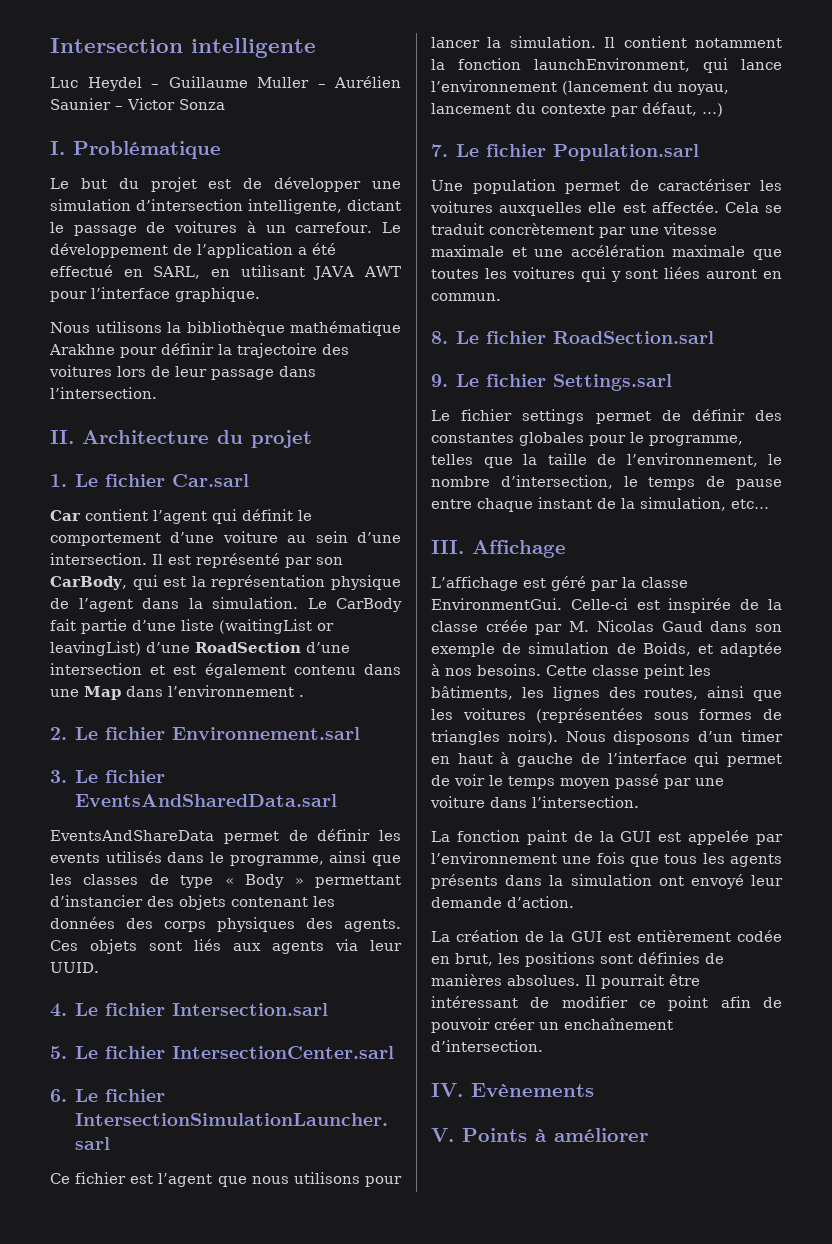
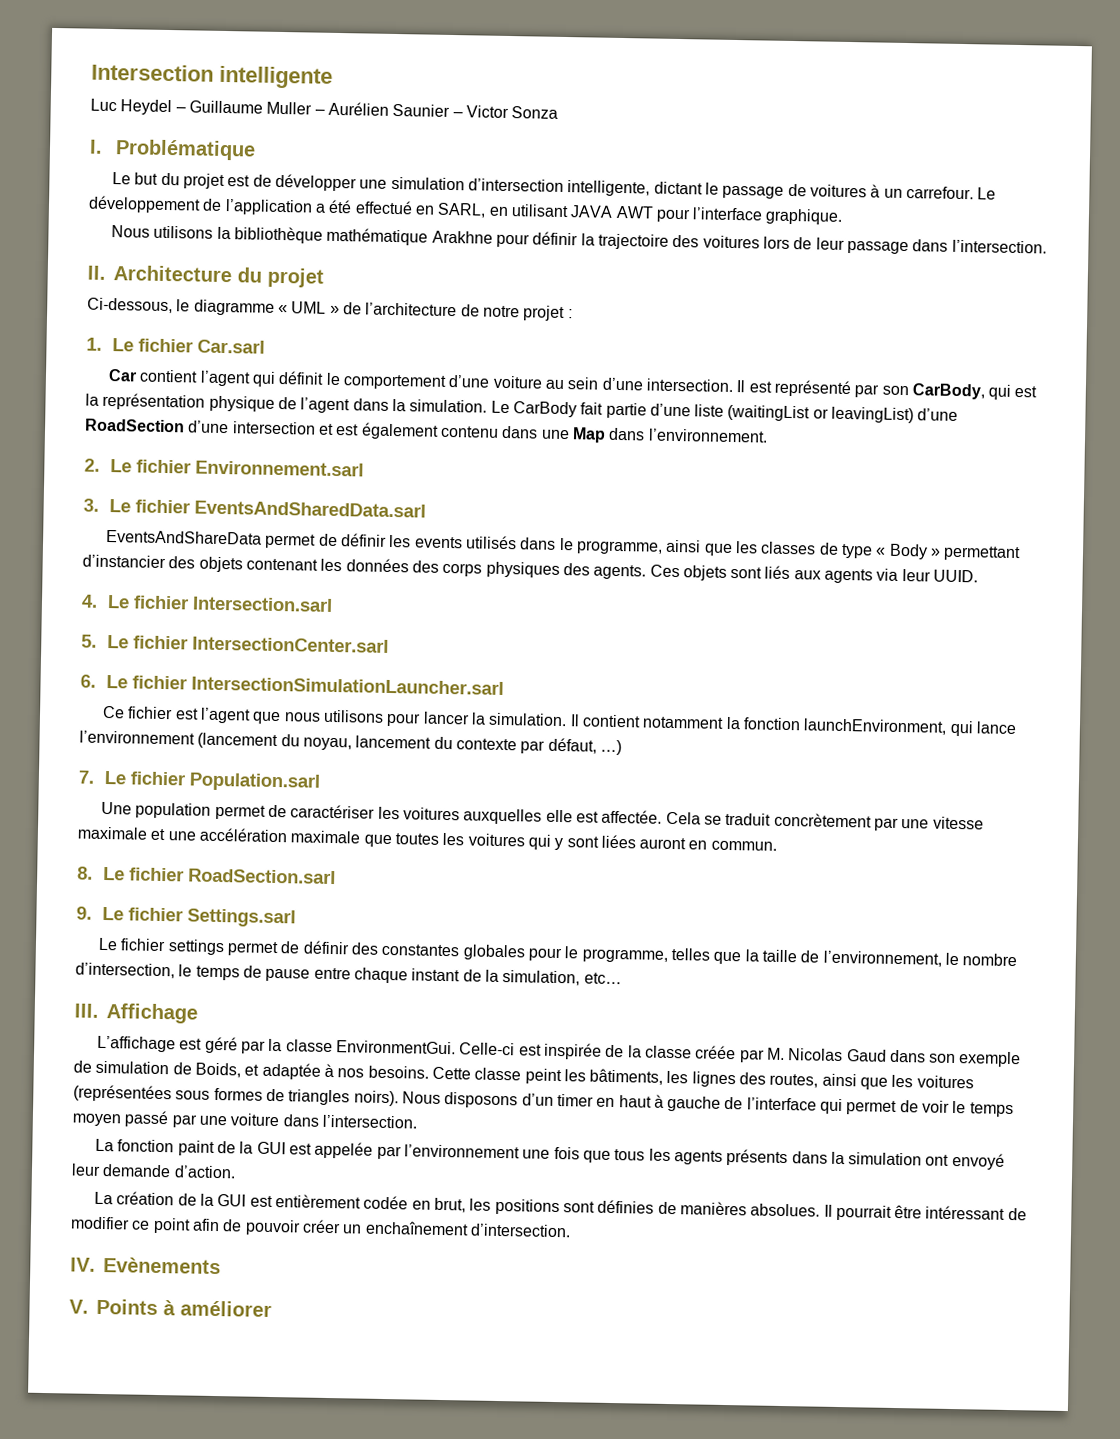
+ Ci-dessous, le diagramme « UML » de l’architecture de notre projet :
- Le CarBody fait partie d’une liste (waitingList or leavingList) d’une RoadSection d’une intersection et est également contenu dans une Map dans l’environnement .
+ Le CarBody fait partie d’une liste (waitingList or leavingList) d’une RoadSection d’une intersection et est également contenu dans une Map dans l’environnement.

